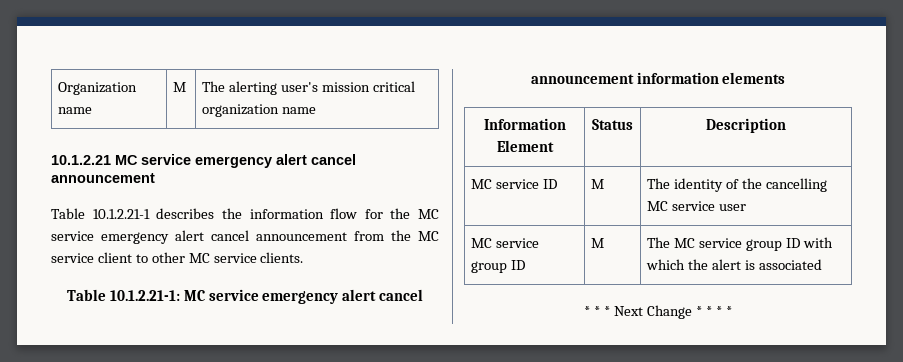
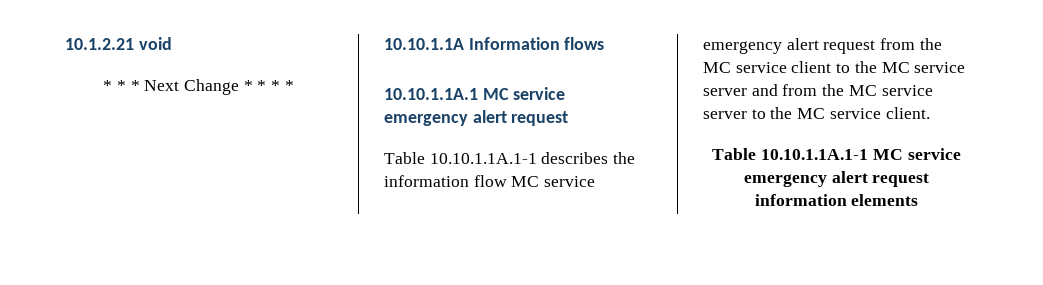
- Organization name | M | The alerting user's mission critical organization name
- 10.1.2.21 MC service emergency alert cancel announcement
- Table 10.1.2.21-1 describes the information flow for the MC service emergency alert cancel announcement from the MC service client to other MC service clients.
- Table 10.1.2.21-1: MC service emergency alert cancel announcement information elements
- Information Element | Status | Description
- MC service ID | M | The identity of the cancelling MC service user
- MC service group ID | M | The MC service group ID with which the alert is associated
+ 10.1.2.21 void
+ 10.10.1.1A Information flows
+ 10.10.1.1A.1 MC service emergency alert request
+ Table 10.10.1.1A.1-1 describes the information flow MC service emergency alert request from the MC service client to the MC service server and from the MC service server to the MC service client.
+ Table 10.10.1.1A.1-1 MC service emergency alert request information elements

